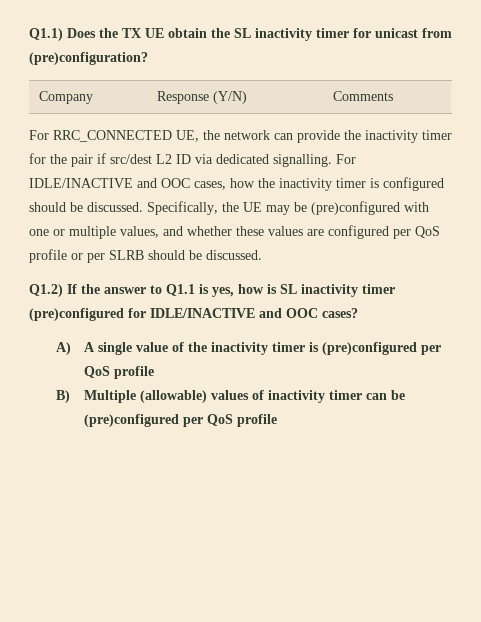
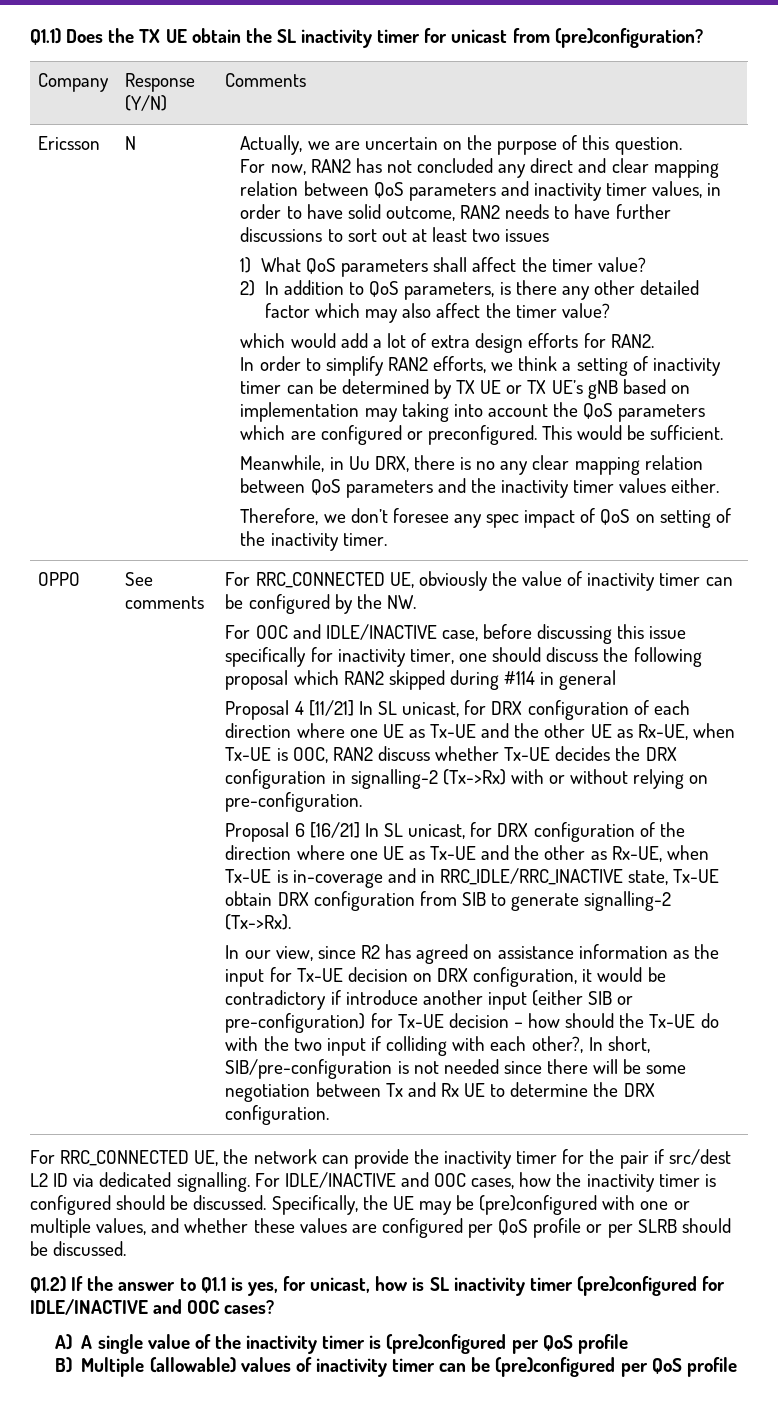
+ Ericsson | N | Actually, we are uncertain on the purpose of this question.
+ For now, RAN2 has not concluded any direct and clear mapping relation between QoS parameters and inactivity timer values, in order to have solid outcome, RAN2 needs to have further discussions to sort out at least two issues
+ 1) What QoS parameters shall affect the timer value?
+ 2) In addition to QoS parameters, is there any other detailed factor which may also affect the timer value?
+ which would add a lot of extra design efforts for RAN2.
+ In order to simplify RAN2 efforts, we think a setting of inactivity timer can be determined by TX UE or TX UE’s gNB based on implementation may taking into account the QoS parameters which are configured or preconfigured. This would be sufficient.
+ Meanwhile, in Uu DRX, there is no any clear mapping relation between QoS parameters and the inactivity timer values either.
+ Therefore, we don’t foresee any spec impact of QoS on setting of the inactivity timer.
+ OPPO | See comments | For RRC_CONNECTED UE, obviously the value of inactivity timer can be configured by the NW.
+ For OOC and IDLE/INACTIVE case, before discussing this issue specifically for inactivity timer, one should discuss the following proposal which RAN2 skipped during #114 in general
+ Proposal 4 [11/21] In SL unicast, for DRX configuration of each direction where one UE as Tx-UE and the other UE as Rx-UE, when Tx-UE is OOC, RAN2 discuss whether Tx-UE decides the DRX configuration in signalling-2 (Tx->Rx) with or without relying on pre-configuration.
+ Proposal 6 [16/21] In SL unicast, for DRX configuration of the direction where one UE as Tx-UE and the other as Rx-UE, when Tx-UE is in-coverage and in RRC_IDLE/RRC_INACTIVE state, Tx-UE obtain DRX configuration from SIB to generate signalling-2 (Tx->Rx).
+ In our view, since R2 has agreed on assistance information as the input for Tx-UE decision on DRX configuration, it would be contradictory if introduce another input (either SIB or pre-configuration) for Tx-UE decision – how should the Tx-UE do with the two input if colliding with each other?, In short, SIB/pre-configuration is not needed since there will be some negotiation between Tx and Rx UE to determine the DRX configuration.
- Q1.2) If the answer to Q1.1 is yes, how is SL inactivity timer (pre)configured for IDLE/INACTIVE and OOC cases?
+ Q1.2) If the answer to Q1.1 is yes, for unicast, how is SL inactivity timer (pre)configured for IDLE/INACTIVE and OOC cases?

